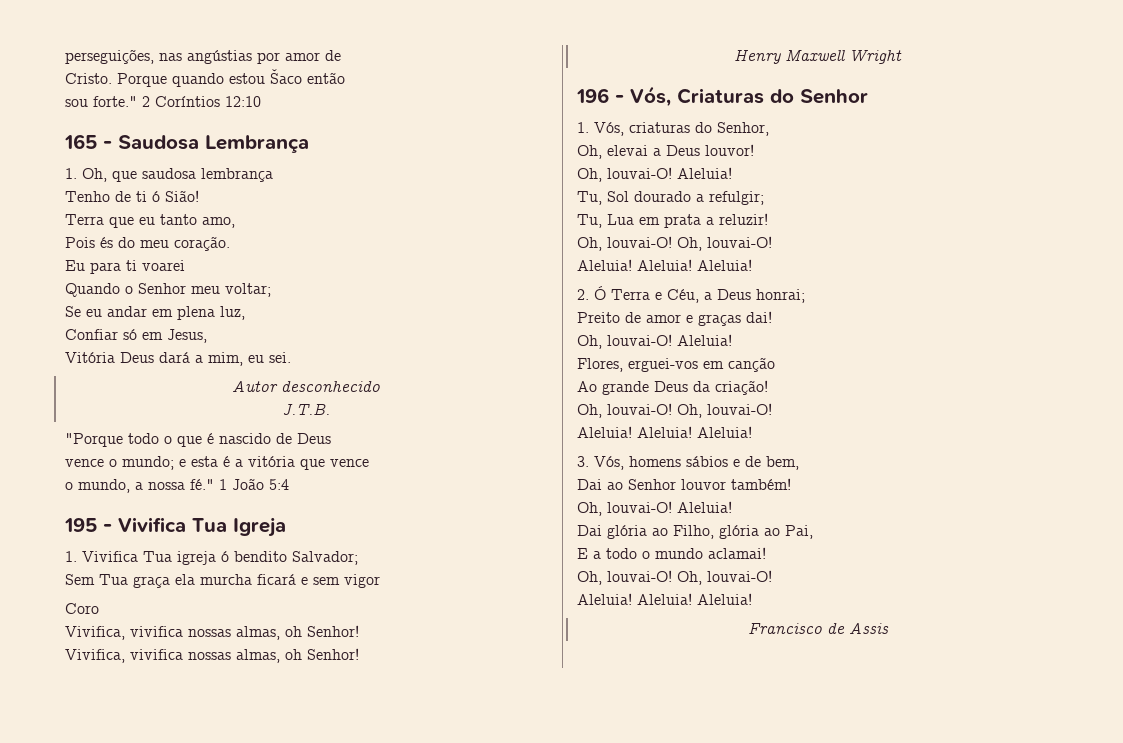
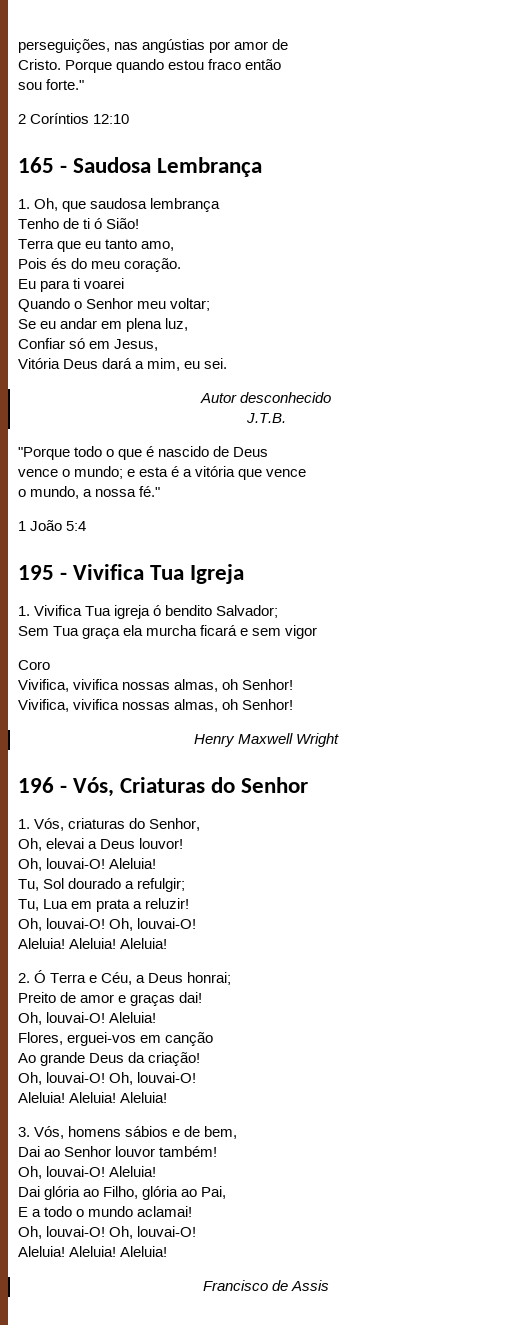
- Porque quando estou Šaco então
+ Porque quando estou fraco então
- sou forte." 2 Coríntios 12:10
+ sou forte."
+ 2 Coríntios 12:10
- o mundo, a nossa fé." 1 João 5:4
+ o mundo, a nossa fé."
+ 1 João 5:4

